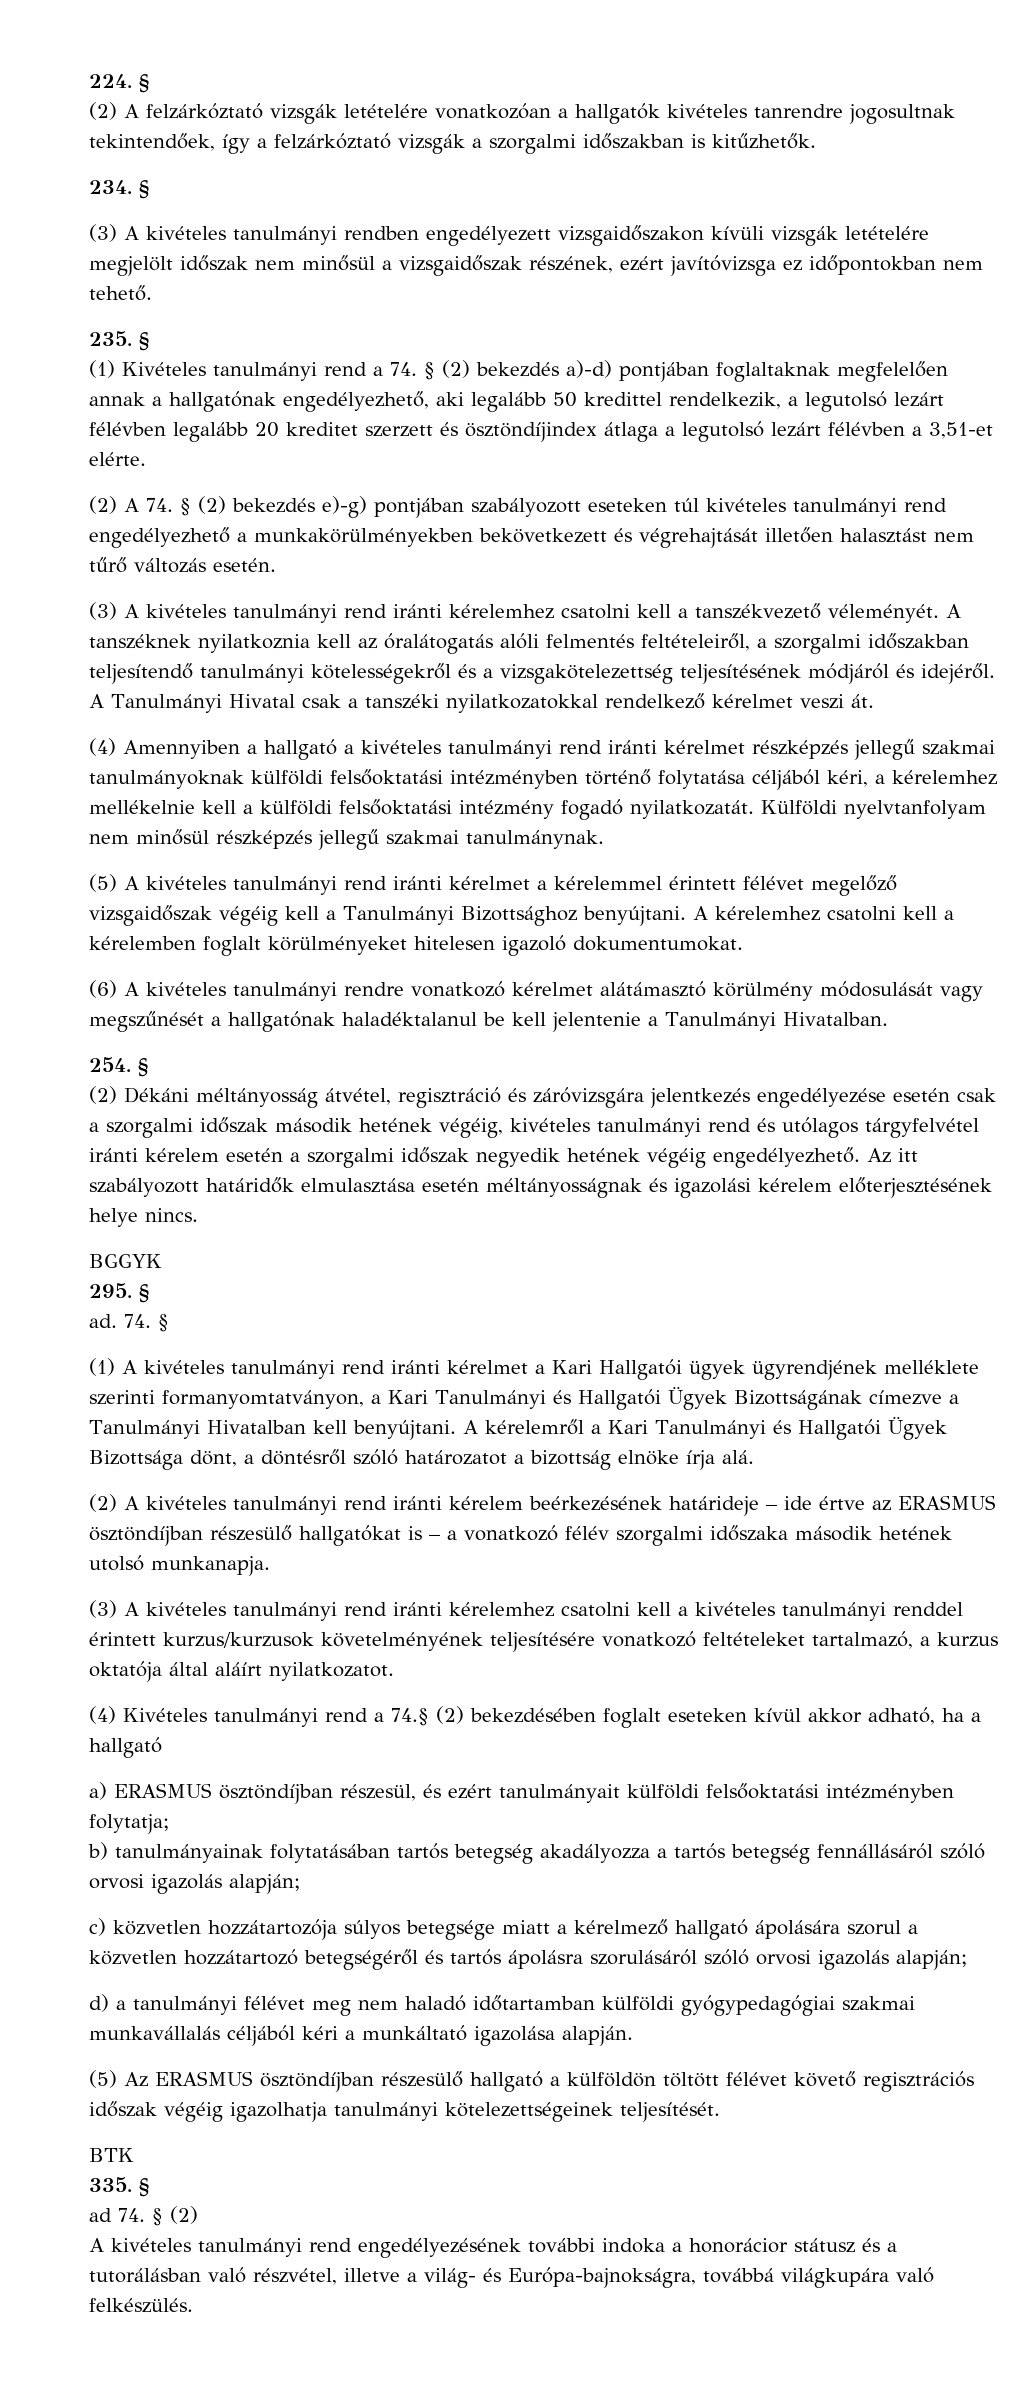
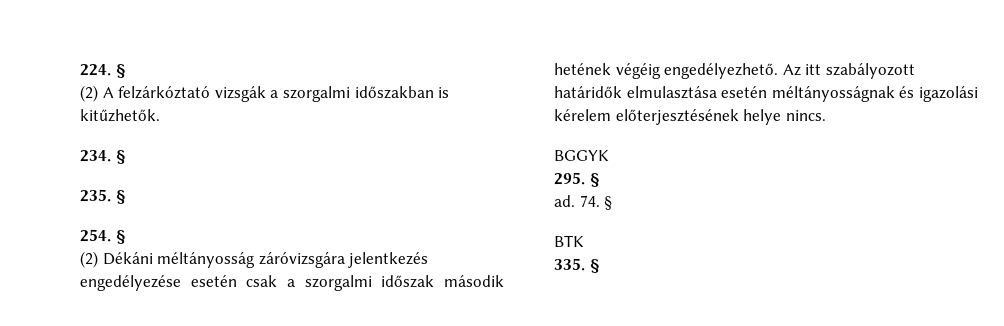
- (2) A felzárkóztató vizsgák letételére vonatkozóan a hallgatók kivételes tanrendre jogosultnak tekintendőek, így a felzárkóztató vizsgák a szorgalmi időszakban is kitűzhetők.
+ (2) A felzárkóztató vizsgák a szorgalmi időszakban is kitűzhetők.
- (3) A kivételes tanulmányi rendben engedélyezett vizsgaidőszakon kívüli vizsgák letételére megjelölt időszak nem minősül a vizsgaidőszak részének, ezért javítóvizsga ez időpontokban nem tehető.
  235. §
- (1) Kivételes tanulmányi rend a 74. § (2) bekezdés a)-d) pontjában foglaltaknak megfelelően annak a hallgatónak engedélyezhető, aki legalább 50 kredittel rendelkezik, a legutolsó lezárt félévben legalább 20 kreditet szerzett és ösztöndíjindex átlaga a legutolsó lezárt félévben a 3,51-et elérte.
- (2) A 74. § (2) bekezdés e)-g) pontjában szabályozott eseteken túl kivételes tanulmányi rend engedélyezhető a munkakörülményekben bekövetkezett és végrehajtását illetően halasztást nem tűrő változás esetén.
- (3) A kivételes tanulmányi rend iránti kérelemhez csatolni kell a tanszékvezető véleményét. A tanszéknek nyilatkoznia kell az óralátogatás alóli felmentés feltételeiről, a szorgalmi időszakban teljesítendő tanulmányi kötelességekről és a vizsgakötelezettség teljesítésének módjáról és idejéről. A Tanulmányi Hivatal csak a tanszéki nyilatkozatokkal rendelkező kérelmet veszi át.
- (4) Amennyiben a hallgató a kivételes tanulmányi rend iránti kérelmet részképzés jellegű szakmai tanulmányoknak külföldi felsőoktatási intézményben történő folytatása céljából kéri, a kérelemhez mellékelnie kell a külföldi felsőoktatási intézmény fogadó nyilatkozatát. Külföldi nyelvtanfolyam nem minősül részképzés jellegű szakmai tanulmánynak.
- (5) A kivételes tanulmányi rend iránti kérelmet a kérelemmel érintett félévet megelőző vizsgaidőszak végéig kell a Tanulmányi Bizottsághoz benyújtani. A kérelemhez csatolni kell a kérelemben foglalt körülményeket hitelesen igazoló dokumentumokat.
- (6) A kivételes tanulmányi rendre vonatkozó kérelmet alátámasztó körülmény módosulását vagy megszűnését a hallgatónak haladéktalanul be kell jelentenie a Tanulmányi Hivatalban.
- (2) Dékáni méltányosság átvétel, regisztráció és záróvizsgára jelentkezés engedélyezése esetén csak a szorgalmi időszak második hetének végéig, kivételes tanulmányi rend és utólagos tárgyfelvétel iránti kérelem esetén a szorgalmi időszak negyedik hetének végéig engedélyezhető.
+ (2) Dékáni méltányosság záróvizsgára jelentkezés engedélyezése esetén csak a szorgalmi időszak második hetének végéig engedélyezhető.
- (1) A kivételes tanulmányi rend iránti kérelmet a Kari Hallgatói ügyek ügyrendjének melléklete szerinti formanyomtatványon, a Kari Tanulmányi és Hallgatói Ügyek Bizottságának címezve a Tanulmányi Hivatalban kell benyújtani. A kérelemről a Kari Tanulmányi és Hallgatói Ügyek Bizottsága dönt, a döntésről szóló határozatot a bizottság elnöke írja alá.
- (2) A kivételes tanulmányi rend iránti kérelem beérkezésének határideje – ide értve az ERASMUS ösztöndíjban részesülő hallgatókat is – a vonatkozó félév szorgalmi időszaka második hetének utolsó munkanapja.
- (3) A kivételes tanulmányi rend iránti kérelemhez csatolni kell a kivételes tanulmányi renddel érintett kurzus/kurzusok követelményének teljesítésére vonatkozó feltételeket tartalmazó, a kurzus oktatója által aláírt nyilatkozatot.
- (4) Kivételes tanulmányi rend a 74.§ (2) bekezdésében foglalt eseteken kívül akkor adható, ha a hallgató
- a) ERASMUS ösztöndíjban részesül, és ezért tanulmányait külföldi felsőoktatási intézményben folytatja;
- b) tanulmányainak folytatásában tartós betegség akadályozza a tartós betegség fennállásáról szóló orvosi igazolás alapján;
- c) közvetlen hozzátartozója súlyos betegsége miatt a kérelmező hallgató ápolására szorul a közvetlen hozzátartozó betegségéről és tartós ápolásra szorulásáról szóló orvosi igazolás alapján;
- d) a tanulmányi félévet meg nem haladó időtartamban külföldi gyógypedagógiai szakmai munkavállalás céljából kéri a munkáltató igazolása alapján.
- (5) Az ERASMUS ösztöndíjban részesülő hallgató a külföldön töltött félévet követő regisztrációs időszak végéig igazolhatja tanulmányi kötelezettségeinek teljesítését.
  BTK
  335. §
- ad 74. § (2)
- A kivételes tanulmányi rend engedélyezésének további indoka a honorácior státusz és a tutorálásban való részvétel, illetve a világ- és Európa-bajnokságra, továbbá világkupára való felkészülés.

